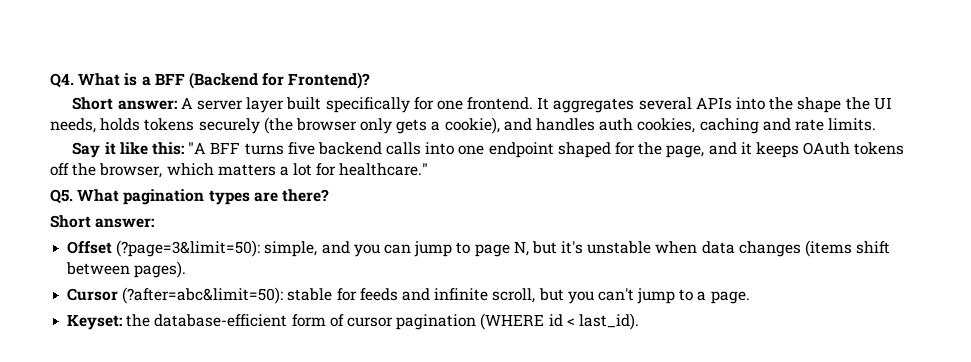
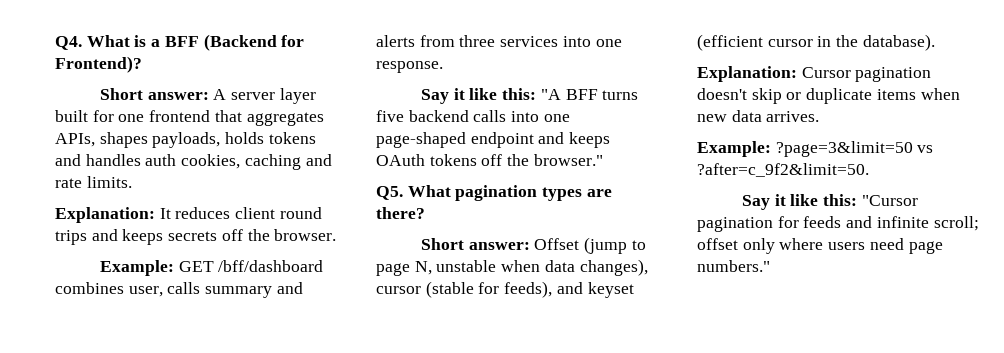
- Short answer: A server layer built specifically for one frontend. It aggregates several APIs into the shape the UI needs, holds tokens securely (the browser only gets a cookie), and handles auth cookies, caching and rate limits.
+ Short answer: A server layer built for one frontend that aggregates APIs, shapes payloads, holds tokens and handles auth cookies, caching and rate limits.
+ Explanation: It reduces client round trips and keeps secrets off the browser.
+ Example: GET /bff/dashboard combines user, calls summary and alerts from three services into one response.
- Say it like this: "A BFF turns five backend calls into one endpoint shaped for the page, and it keeps OAuth tokens off the browser, which matters a lot for healthcare."
+ Say it like this: "A BFF turns five backend calls into one page-shaped endpoint and keeps OAuth tokens off the browser."
  Q5. What pagination types are there?
- Short answer:
- Offset (?page=3&limit=50): simple, and you can jump to page N, but it's unstable when data changes (items shift between pages).
- Cursor (?after=abc&limit=50): stable for feeds and infinite scroll, but you can't jump to a page.
- Keyset: the database-efficient form of cursor pagination (WHERE id < last_id).
+ Short answer: Offset (jump to page N, unstable when data changes), cursor (stable for feeds), and keyset (efficient cursor in the database).
+ Explanation: Cursor pagination doesn't skip or duplicate items when new data arrives.
+ Example: ?page=3&limit=50 vs ?after=c_9f2&limit=50.
+ Say it like this: "Cursor pagination for feeds and infinite scroll; offset only where users need page numbers."

